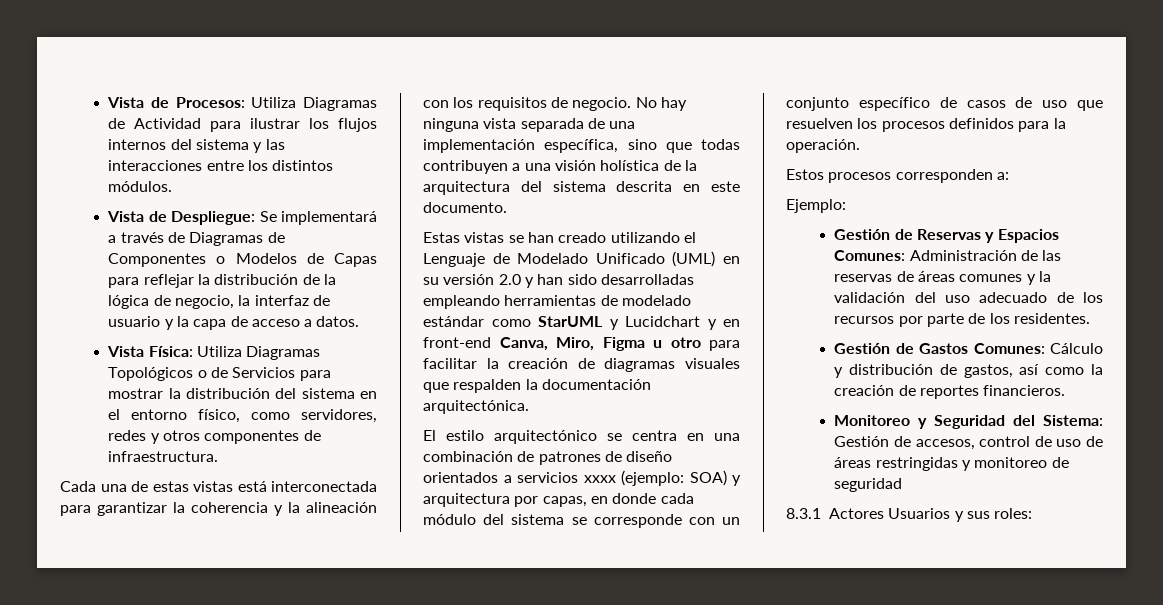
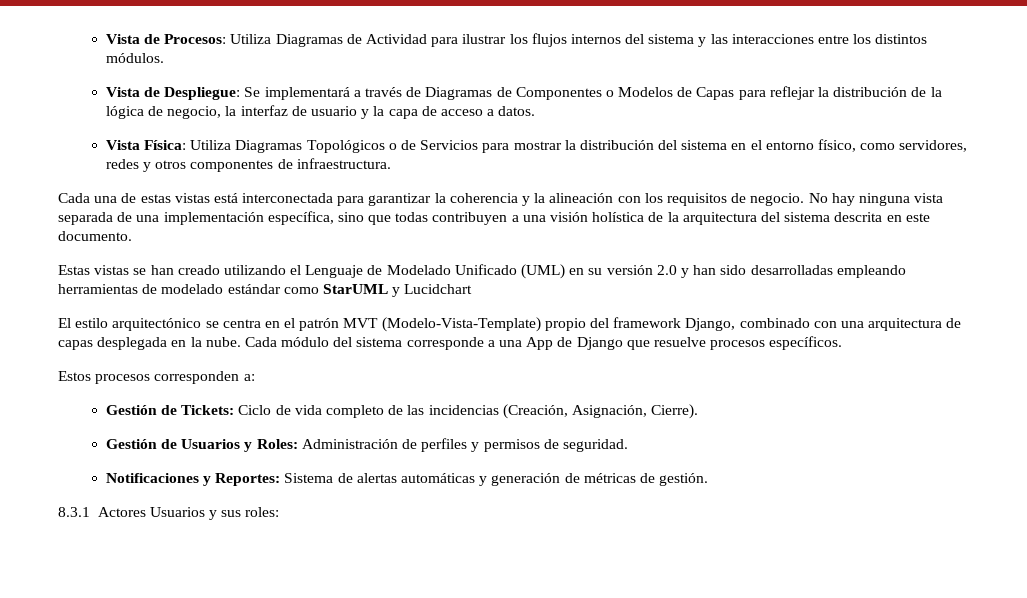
- Estas vistas se han creado utilizando el Lenguaje de Modelado Unificado (UML) en su versión 2.0 y han sido desarrolladas empleando herramientas de modelado estándar como StarUML y Lucidchart y en front-end Canva, Miro, Figma u otro para facilitar la creación de diagramas visuales que respalden la documentación arquitectónica.
+ Estas vistas se han creado utilizando el Lenguaje de Modelado Unificado (UML) en su versión 2.0 y han sido desarrolladas empleando herramientas de modelado estándar como StarUML y Lucidchart
- El estilo arquitectónico se centra en una combinación de patrones de diseño orientados a servicios xxxx (ejemplo: SOA) y arquitectura por capas, en donde cada módulo del sistema se corresponde con un conjunto específico de casos de uso que resuelven los procesos definidos para la operación.
+ El estilo arquitectónico se centra en el patrón MVT (Modelo-Vista-Template) propio del framework Django, combinado con una arquitectura de capas desplegada en la nube. Cada módulo del sistema corresponde a una App de Django que resuelve procesos específicos.
  Estos procesos corresponden a:
- Ejemplo:
- Gestión de Reservas y Espacios Comunes: Administración de las reservas de áreas comunes y la validación del uso adecuado de los recursos por parte de los residentes.
- Gestión de Gastos Comunes: Cálculo y distribución de gastos, así como la creación de reportes financieros.
- Monitoreo y Seguridad del Sistema: Gestión de accesos, control de uso de áreas restringidas y monitoreo de seguridad
+ Gestión de Tickets: Ciclo de vida completo de las incidencias (Creación, Asignación, Cierre).
+ Gestión de Usuarios y Roles: Administración de perfiles y permisos de seguridad.
+ Notificaciones y Reportes: Sistema de alertas automáticas y generación de métricas de gestión.

